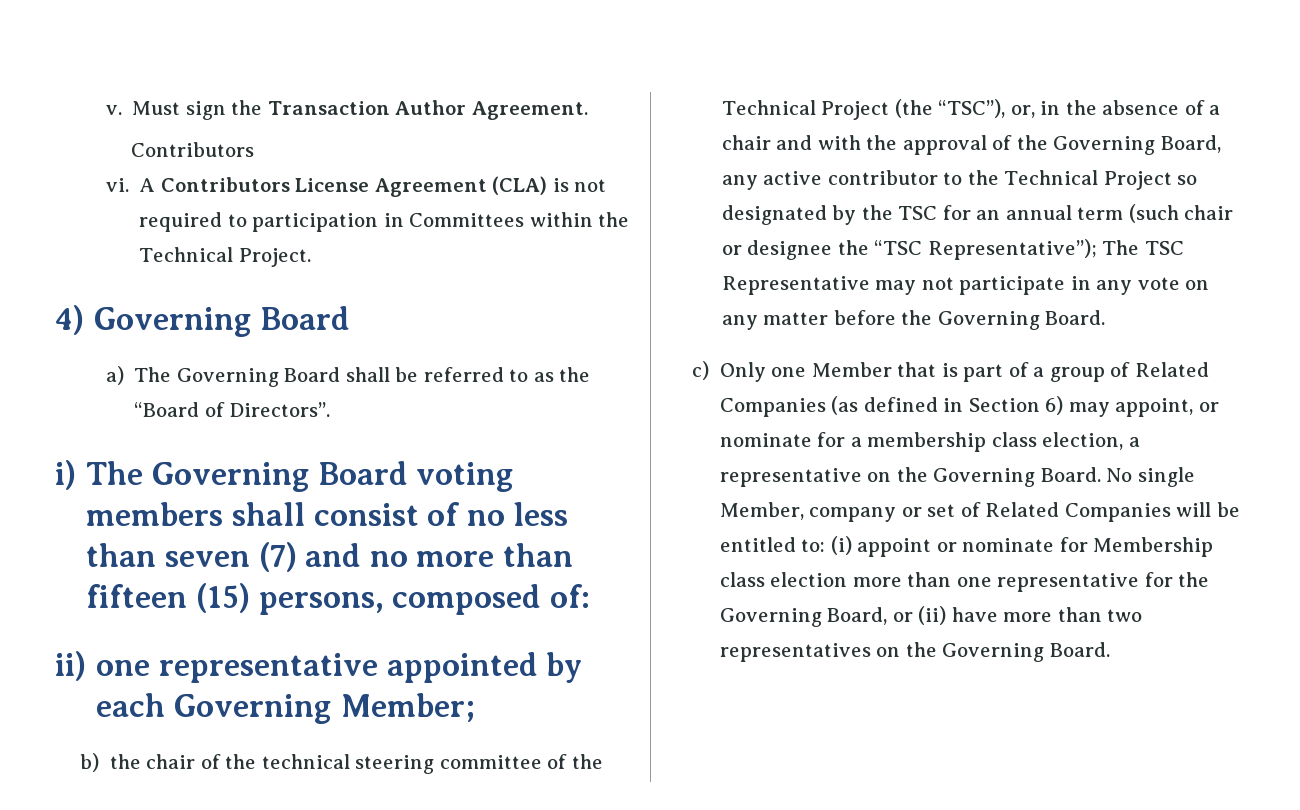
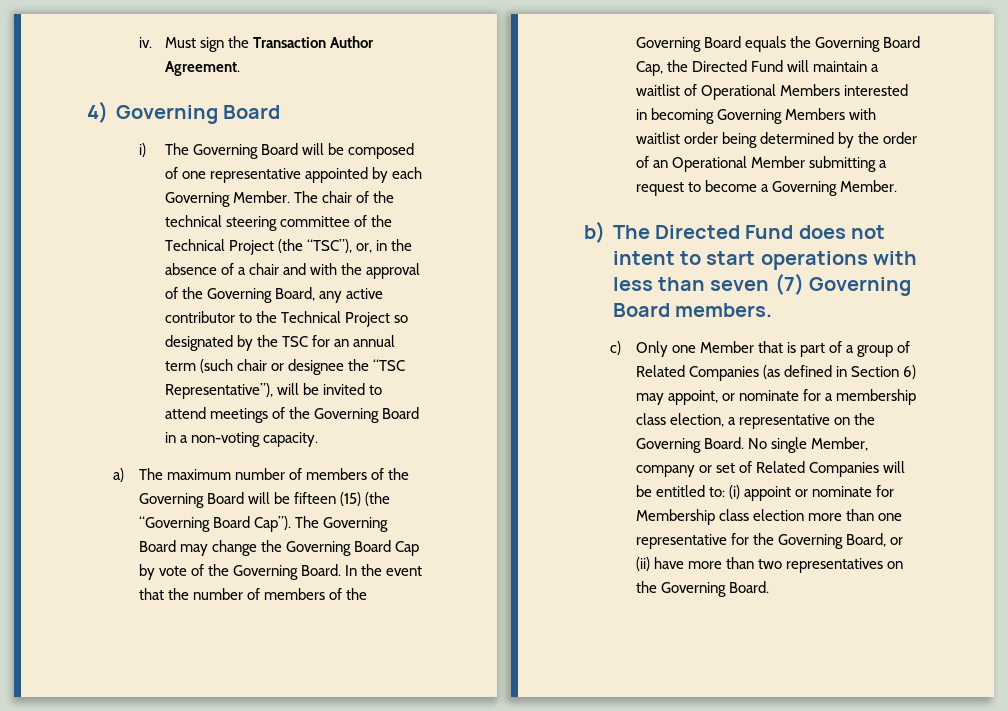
- v.
+ iv.
  Must sign the Transaction Author Agreement.
- Contributors
- vi. A Contributors License Agreement (CLA) is not required to participation in Committees within the Technical Project.
- a) The Governing Board shall be referred to as the “Board of Directors”.
- i) The Governing Board voting members shall consist of no less than seven (7) and no more than fifteen (15) persons, composed of:
- ii) one representative appointed by each Governing Member;
- b) the chair of the technical steering committee of the Technical Project (the “TSC”), or, in the absence of a chair and with the approval of the Governing Board, any active contributor to the Technical Project so designated by the TSC for an annual term (such chair or designee the “TSC Representative”); The TSC Representative may not participate in any vote on any matter before the Governing Board.
+ i) The Governing Board will be composed of one representative appointed by each Governing Member. The chair of the technical steering committee of the Technical Project (the “TSC”), or, in the absence of a chair and with the approval of the Governing Board, any active contributor to the Technical Project so designated by the TSC for an annual term (such chair or designee the “TSC Representative”), will be invited to attend meetings of the Governing Board in a non-voting capacity.
+ a) The maximum number of members of the Governing Board will be fifteen (15) (the “Governing Board Cap”). The Governing Board may change the Governing Board Cap by vote of the Governing Board. In the event that the number of members of the Governing Board equals the Governing Board Cap, the Directed Fund will maintain a waitlist of Operational Members interested in becoming Governing Members with waitlist order being determined by the order of an Operational Member submitting a request to become a Governing Member.
+ b) The Directed Fund does not intent to start operations with less than seven (7) Governing Board members.

